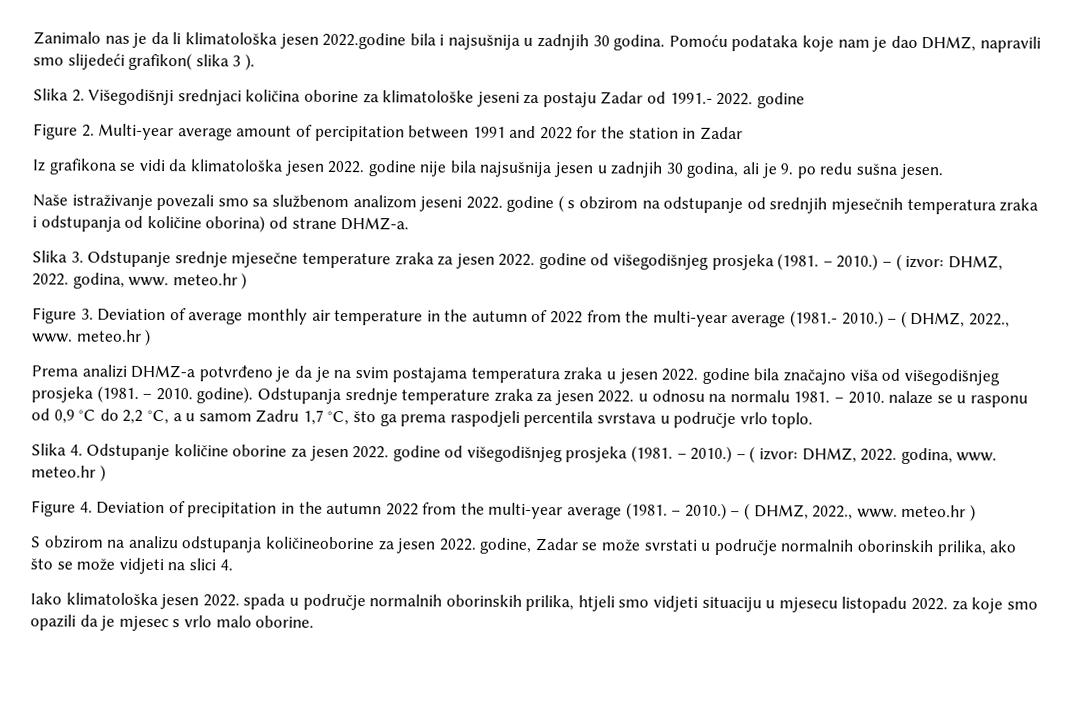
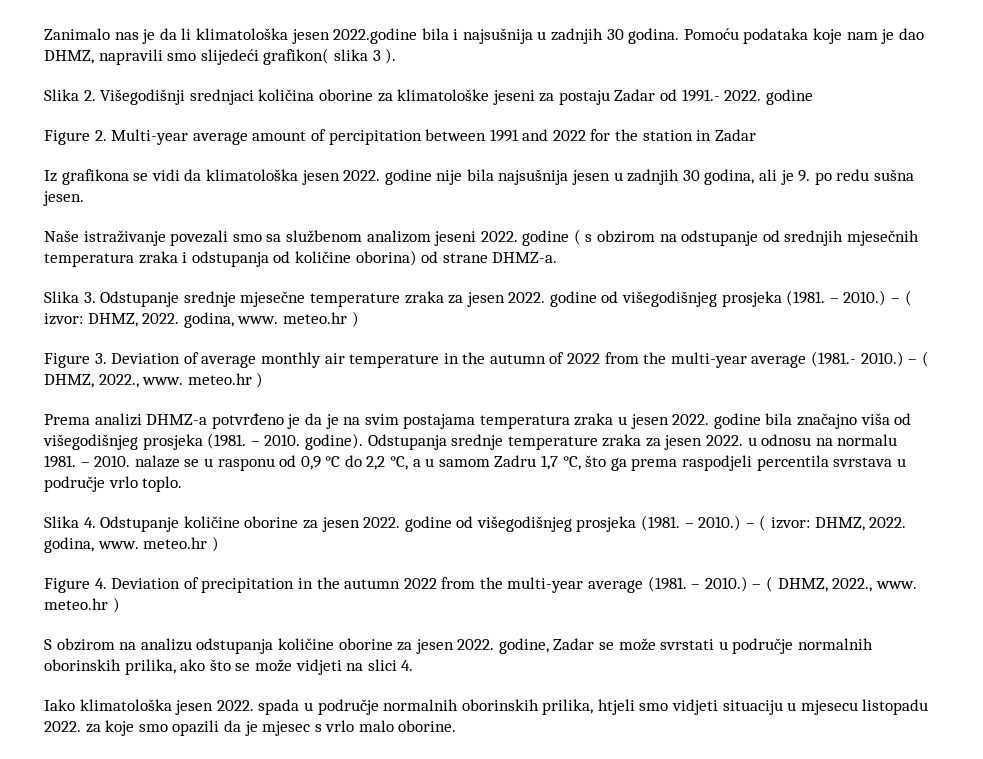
- S obzirom na analizu odstupanja količineoborine za jesen 2022. godine, Zadar se može svrstati u područje normalnih oborinskih prilika, ako što se može vidjeti na slici 4.
+ S obzirom na analizu odstupanja količine oborine za jesen 2022. godine, Zadar se može svrstati u područje normalnih oborinskih prilika, ako što se može vidjeti na slici 4.

